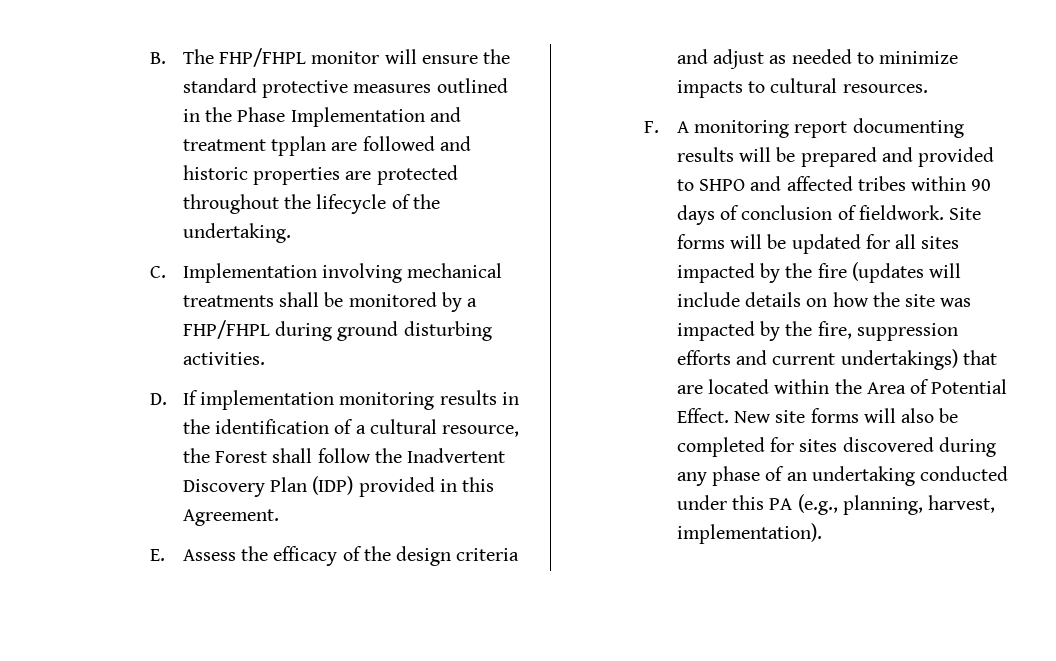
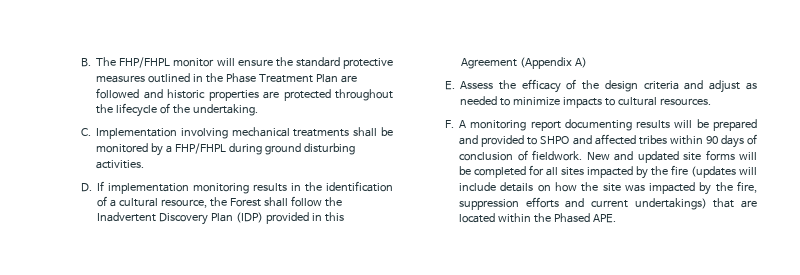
- B. The FHP/FHPL monitor will ensure the standard protective measures outlined in the Phase Implementation and treatment tpplan are followed and historic properties are protected throughout the lifecycle of the undertaking.
+ B. The FHP/FHPL monitor will ensure the standard protective measures outlined in the Phase Treatment Plan are followed and historic properties are protected throughout the lifecycle of the undertaking.
- D. If implementation monitoring results in the identification of a cultural resource, the Forest shall follow the Inadvertent Discovery Plan (IDP) provided in this Agreement.
+ D. If implementation monitoring results in the identification of a cultural resource, the Forest shall follow the Inadvertent Discovery Plan (IDP) provided in this Agreement (Appendix A)
- Site forms will be updated for all sites impacted by the fire (updates will include details on how the site was impacted by the fire, suppression efforts and current undertakings) that are located within the Area of Potential Effect. New site forms will also be completed for sites discovered during any phase of an undertaking conducted under this PA (e.g., planning, harvest, implementation).
+ New and updated site forms will be completed for all sites impacted by the fire (updates will include details on how the site was impacted by the fire, suppression efforts and current undertakings) that are located within the Phased APE.

